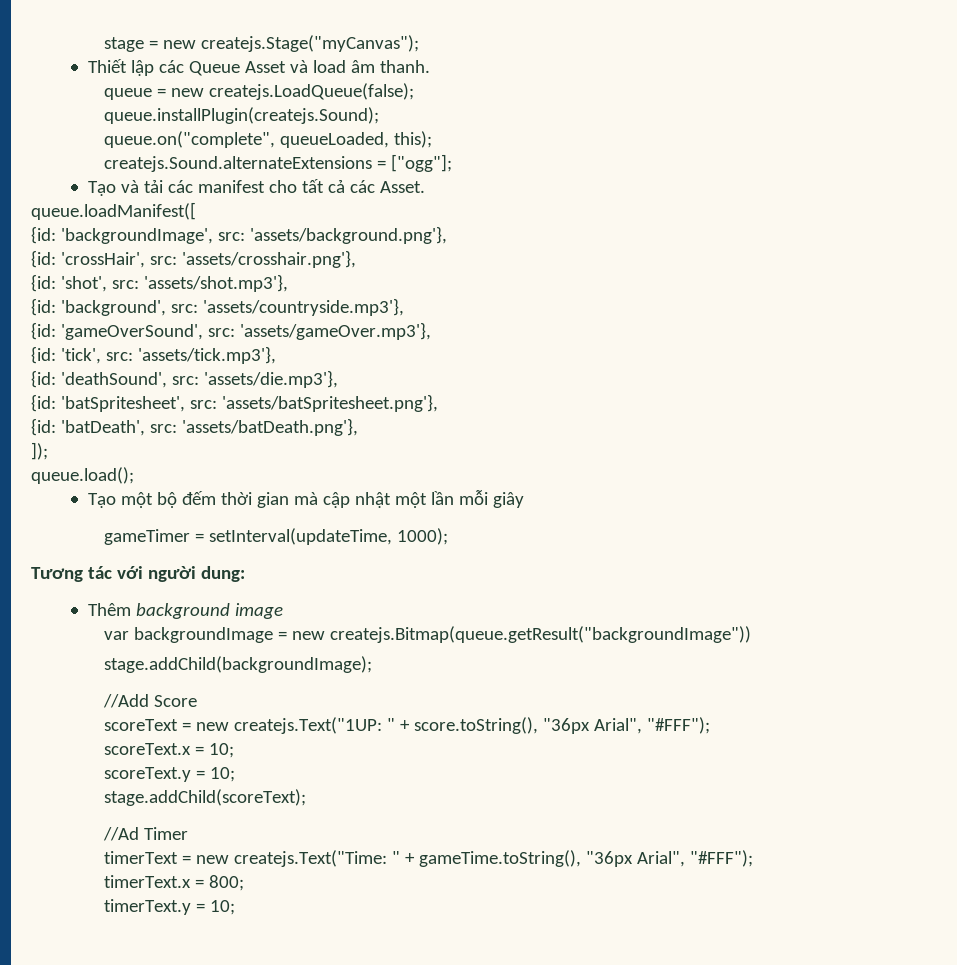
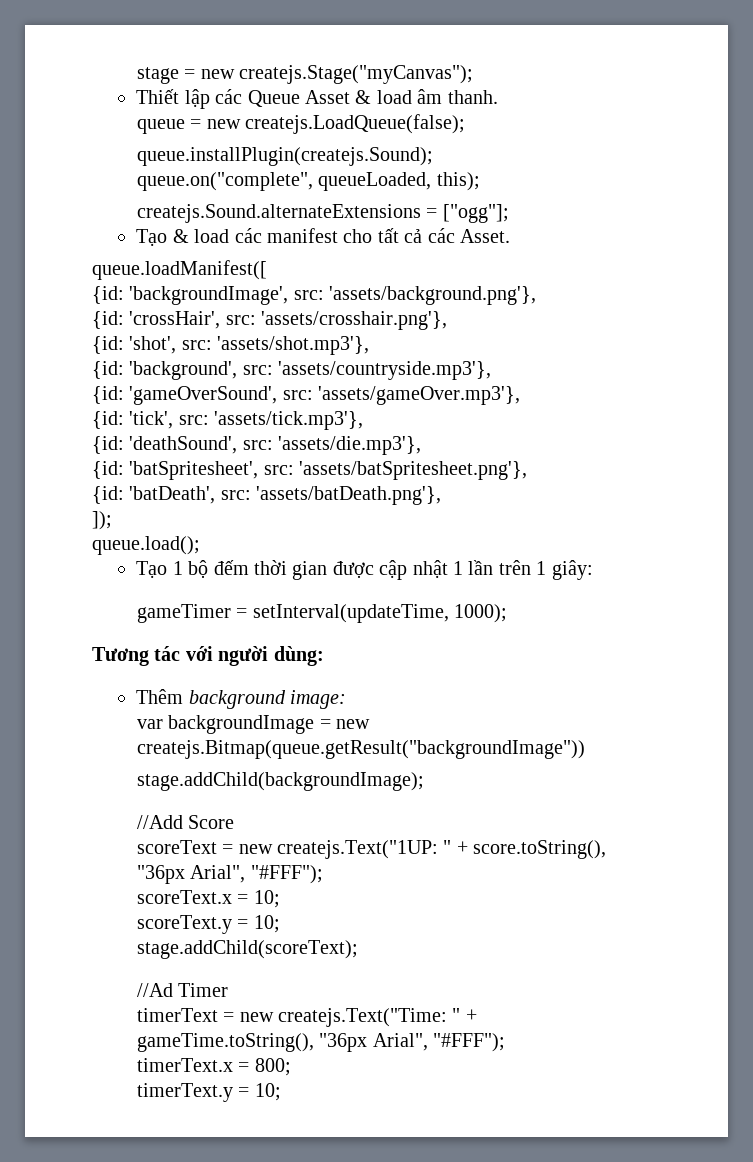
- Thiết lập các Queue Asset và load âm thanh.
+ Thiết lập các Queue Asset & load âm thanh.
- Tạo và tải các manifest cho tất cả các Asset.
+ Tạo & load các manifest cho tất cả các Asset.
- Tạo một bộ đếm thời gian mà cập nhật một lần mỗi giây
+ Tạo 1 bộ đếm thời gian được cập nhật 1 lần trên 1 giây:
- Tương tác với người dung:
+ Tương tác với người dùng:
- Thêm background image
+ Thêm background image:

